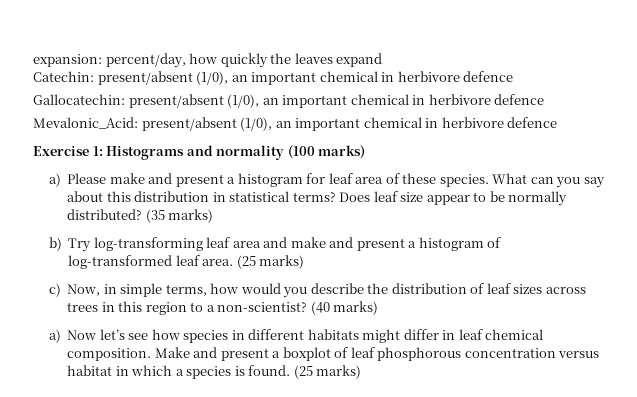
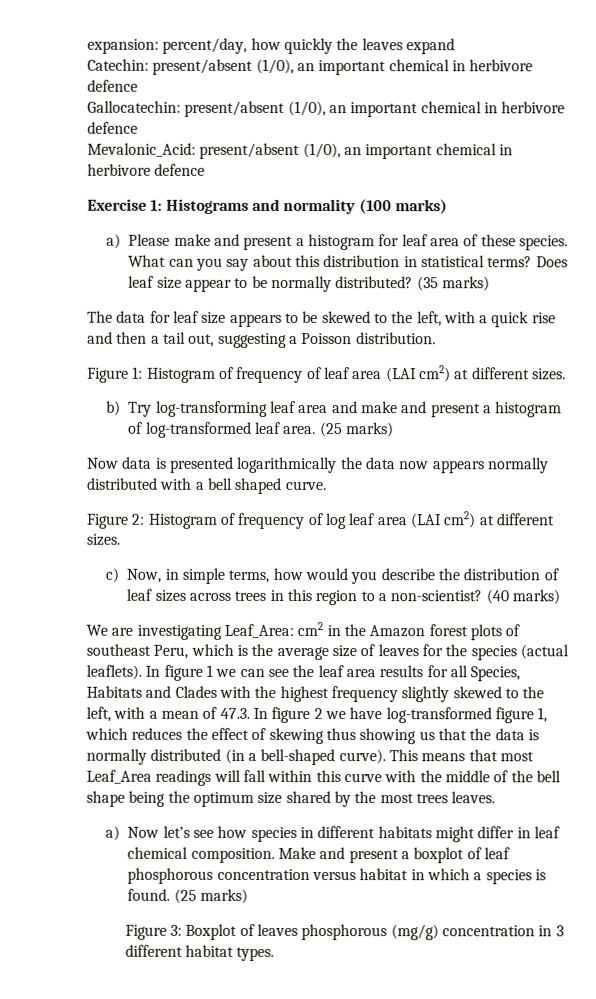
+ The data for leaf size appears to be skewed to the left, with a quick rise and then a tail out, suggesting a Poisson distribution.
+ Figure 1: Histogram of frequency of leaf area (LAI cm2) at different sizes.
+ Now data is presented logarithmically the data now appears normally distributed with a bell shaped curve.
+ Figure 2: Histogram of frequency of log leaf area (LAI cm2) at different sizes.
+ We are investigating Leaf_Area: cm2 in the Amazon forest plots of southeast Peru, which is the average size of leaves for the species (actual leaflets). In figure 1 we can see the leaf area results for all Species, Habitats and Clades with the highest frequency slightly skewed to the left, with a mean of 47.3. In figure 2 we have log-transformed figure 1, which reduces the effect of skewing thus showing us that the data is normally distributed (in a bell-shaped curve). This means that most Leaf_Area readings will fall within this curve with the middle of the bell shape being the optimum size shared by the most trees leaves.
+ Figure 3: Boxplot of leaves phosphorous (mg/g) concentration in 3 different habitat types.

